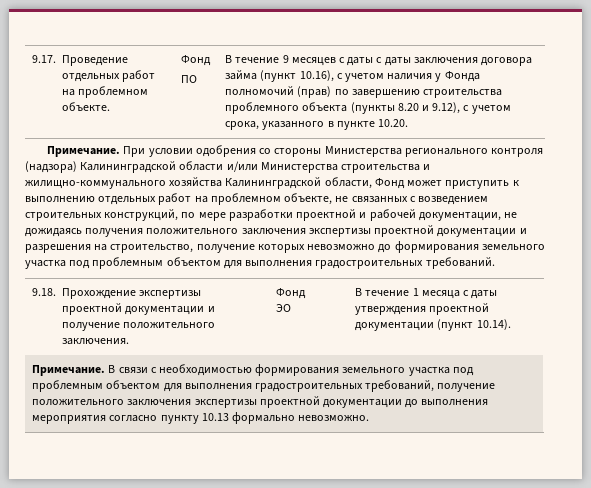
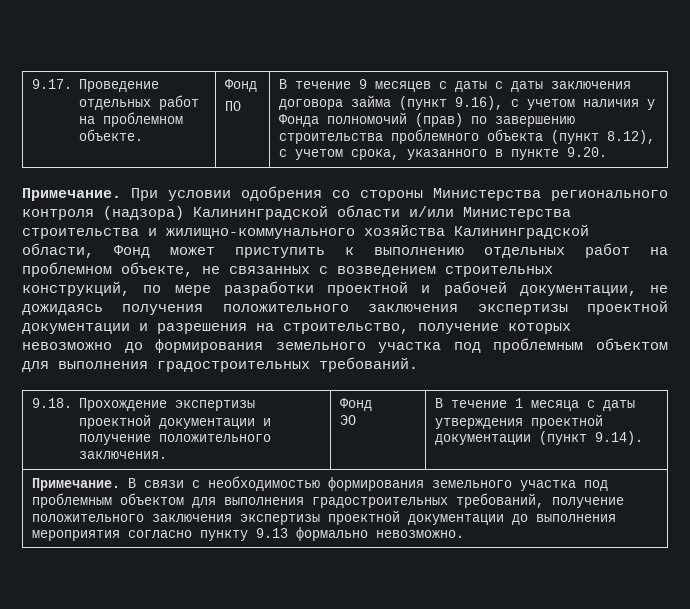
- В течение 9 месяцев с даты с даты заключения договора займа (пункт 10.16), с учетом наличия у Фонда полномочий (прав) по завершению строительства проблемного объекта (пункты 8.20 и 9.12), с учетом срока, указанного в пункте 10.20.
+ В течение 9 месяцев с даты с даты заключения договора займа (пункт 9.16), с учетом наличия у Фонда полномочий (прав) по завершению строительства проблемного объекта (пункт 8.12), с учетом срока, указанного в пункте 9.20.
  9.18. Прохождение экспертизы проектной документации и получение положительного заключения. | Фонд
- ЭО | В течение 1 месяца с даты утверждения проектной документации (пункт 10.14).
+ ЭО | В течение 1 месяца с даты утверждения проектной документации (пункт 9.14).
- Примечание. В связи с необходимостью формирования земельного участка под проблемным объектом для выполнения градостроительных требований, получение положительного заключения экспертизы проектной документации до выполнения мероприятия согласно пункту 10.13 формально невозможно.
+ Примечание. В связи с необходимостью формирования земельного участка под проблемным объектом для выполнения градостроительных требований, получение положительного заключения экспертизы проектной документации до выполнения мероприятия согласно пункту 9.13 формально невозможно.

